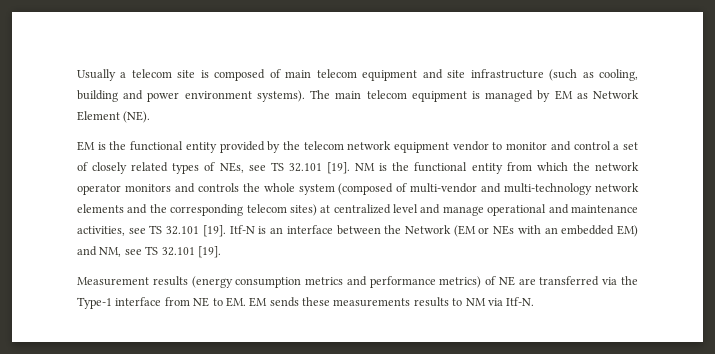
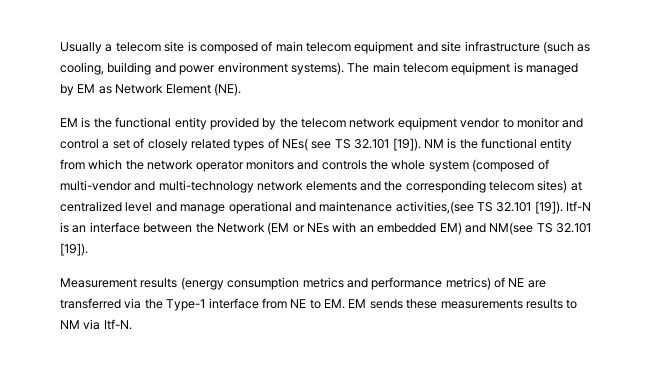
- EM is the functional entity provided by the telecom network equipment vendor to monitor and control a set of closely related types of NEs, see TS 32.101 [19].
+ EM is the functional entity provided by the telecom network equipment vendor to monitor and control a set of closely related types of NEs( see TS 32.101 [19]).
- NM is the functional entity from which the network operator monitors and controls the whole system (composed of multi-vendor and multi-technology network elements and the corresponding telecom sites) at centralized level and manage operational and maintenance activities, see TS 32.101 [19].
+ NM is the functional entity from which the network operator monitors and controls the whole system (composed of multi-vendor and multi-technology network elements and the corresponding telecom sites) at centralized level and manage operational and maintenance activities,(see TS 32.101 [19]).
- Itf-N is an interface between the Network (EM or NEs with an embedded EM) and NM, see TS 32.101 [19].
+ Itf-N is an interface between the Network (EM or NEs with an embedded EM) and NM(see TS 32.101 [19]).

